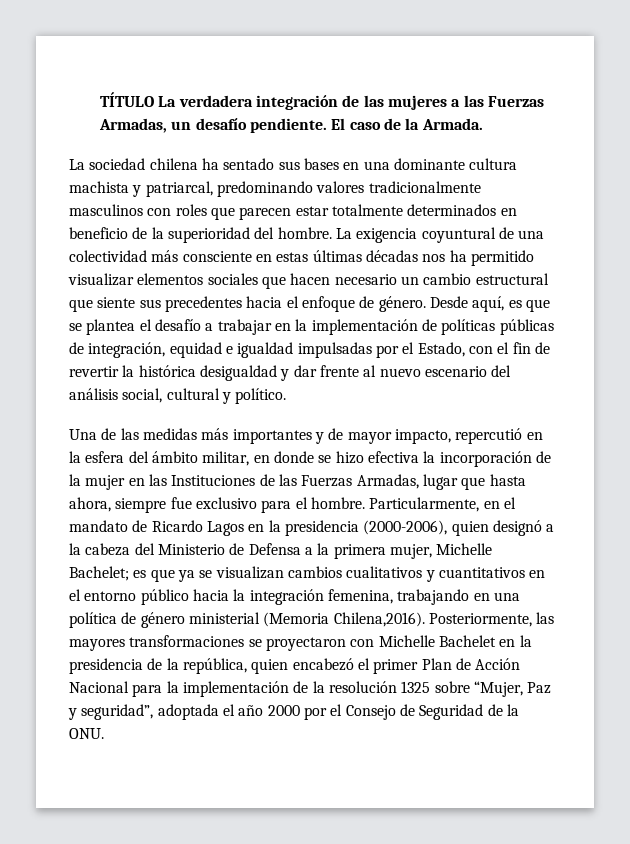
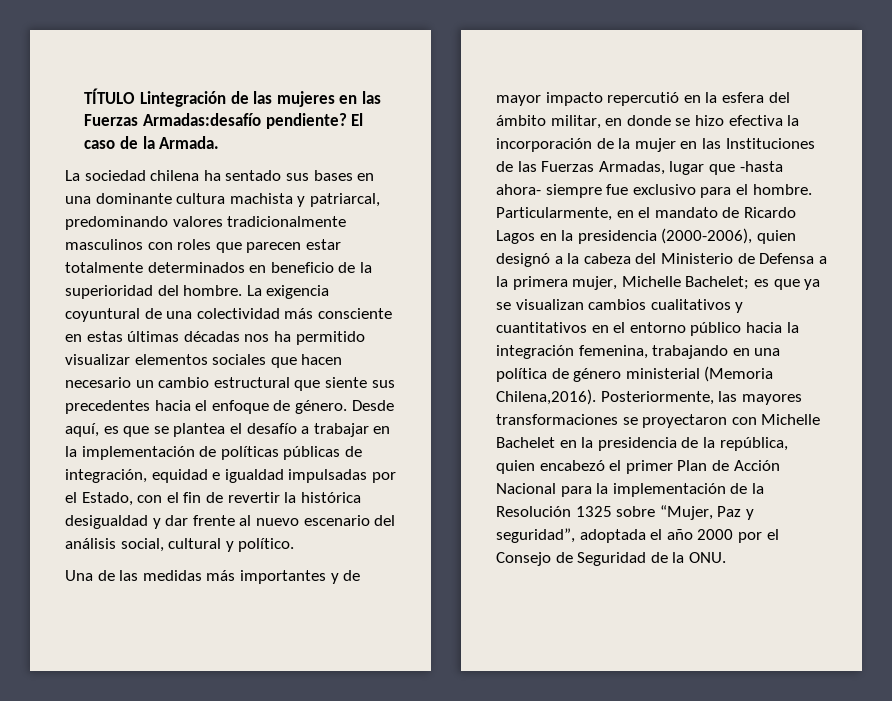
- TÍTULO La verdadera integración de las mujeres a las Fuerzas Armadas, un desafío pendiente.
+ TÍTULO Lintegración de las mujeres en las Fuerzas Armadas:desafío pendiente?
- Una de las medidas más importantes y de mayor impacto, repercutió en la esfera del ámbito militar, en donde se hizo efectiva la incorporación de la mujer en las Instituciones de las Fuerzas Armadas, lugar que hasta ahora, siempre fue exclusivo para el hombre.
+ Una de las medidas más importantes y de mayor impacto repercutió en la esfera del ámbito militar, en donde se hizo efectiva la incorporación de la mujer en las Instituciones de las Fuerzas Armadas, lugar que -hasta ahora- siempre fue exclusivo para el hombre.
- Posteriormente, las mayores transformaciones se proyectaron con Michelle Bachelet en la presidencia de la república, quien encabezó el primer Plan de Acción Nacional para la implementación de la resolución 1325 sobre “Mujer, Paz y seguridad”, adoptada el año 2000 por el Consejo de Seguridad de la ONU.
+ Posteriormente, las mayores transformaciones se proyectaron con Michelle Bachelet en la presidencia de la república, quien encabezó el primer Plan de Acción Nacional para la implementación de la Resolución 1325 sobre “Mujer, Paz y seguridad”, adoptada el año 2000 por el Consejo de Seguridad de la ONU.

